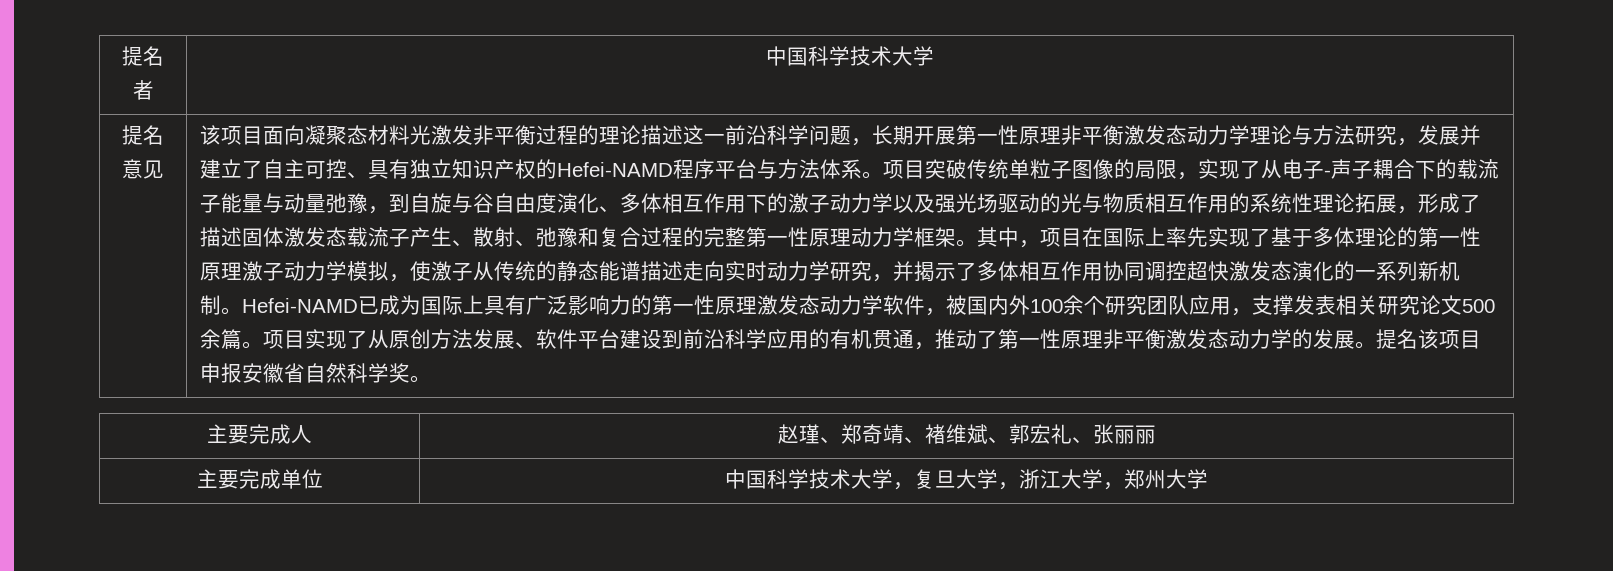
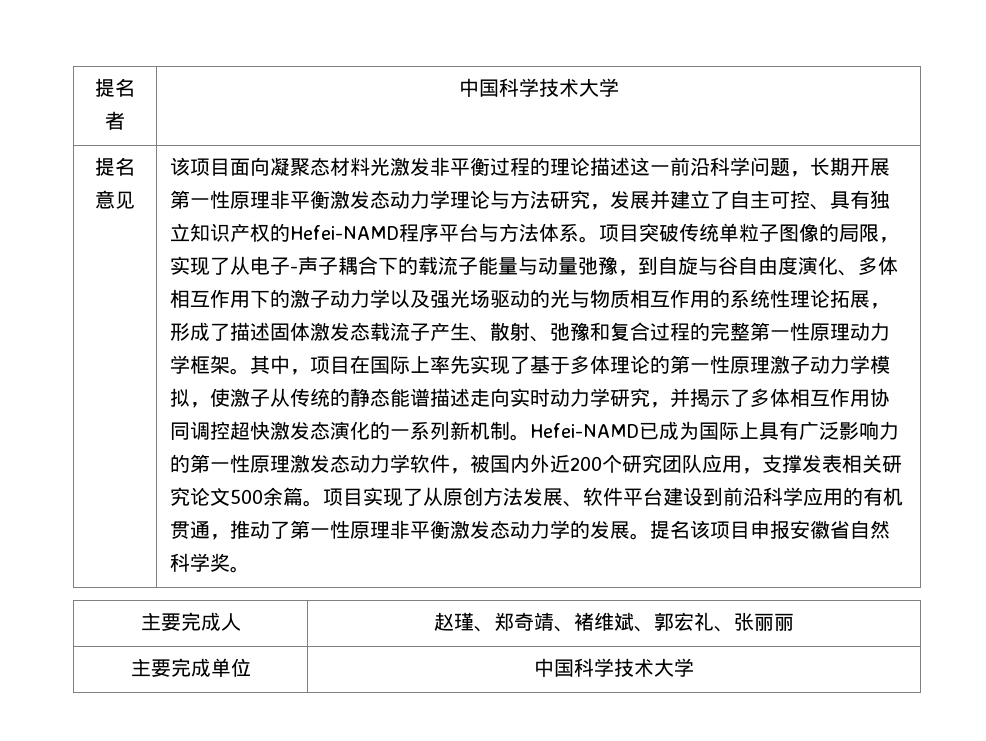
- Hefei-NAMD已成为国际上具有广泛影响力的第一性原理激发态动力学软件，被国内外100余个研究团队应用，支撑发表相关研究论文500余篇。
+ Hefei-NAMD已成为国际上具有广泛影响力的第一性原理激发态动力学软件，被国内外近200个研究团队应用，支撑发表相关研究论文500余篇。
- 主要完成单位 | 中国科学技术大学，复旦大学，浙江大学，郑州大学
+ 主要完成单位 | 中国科学技术大学

